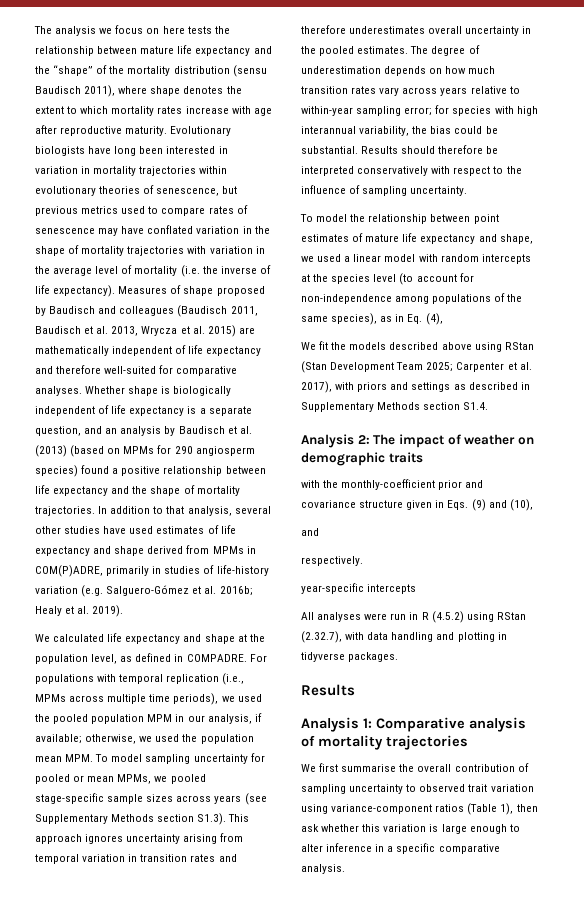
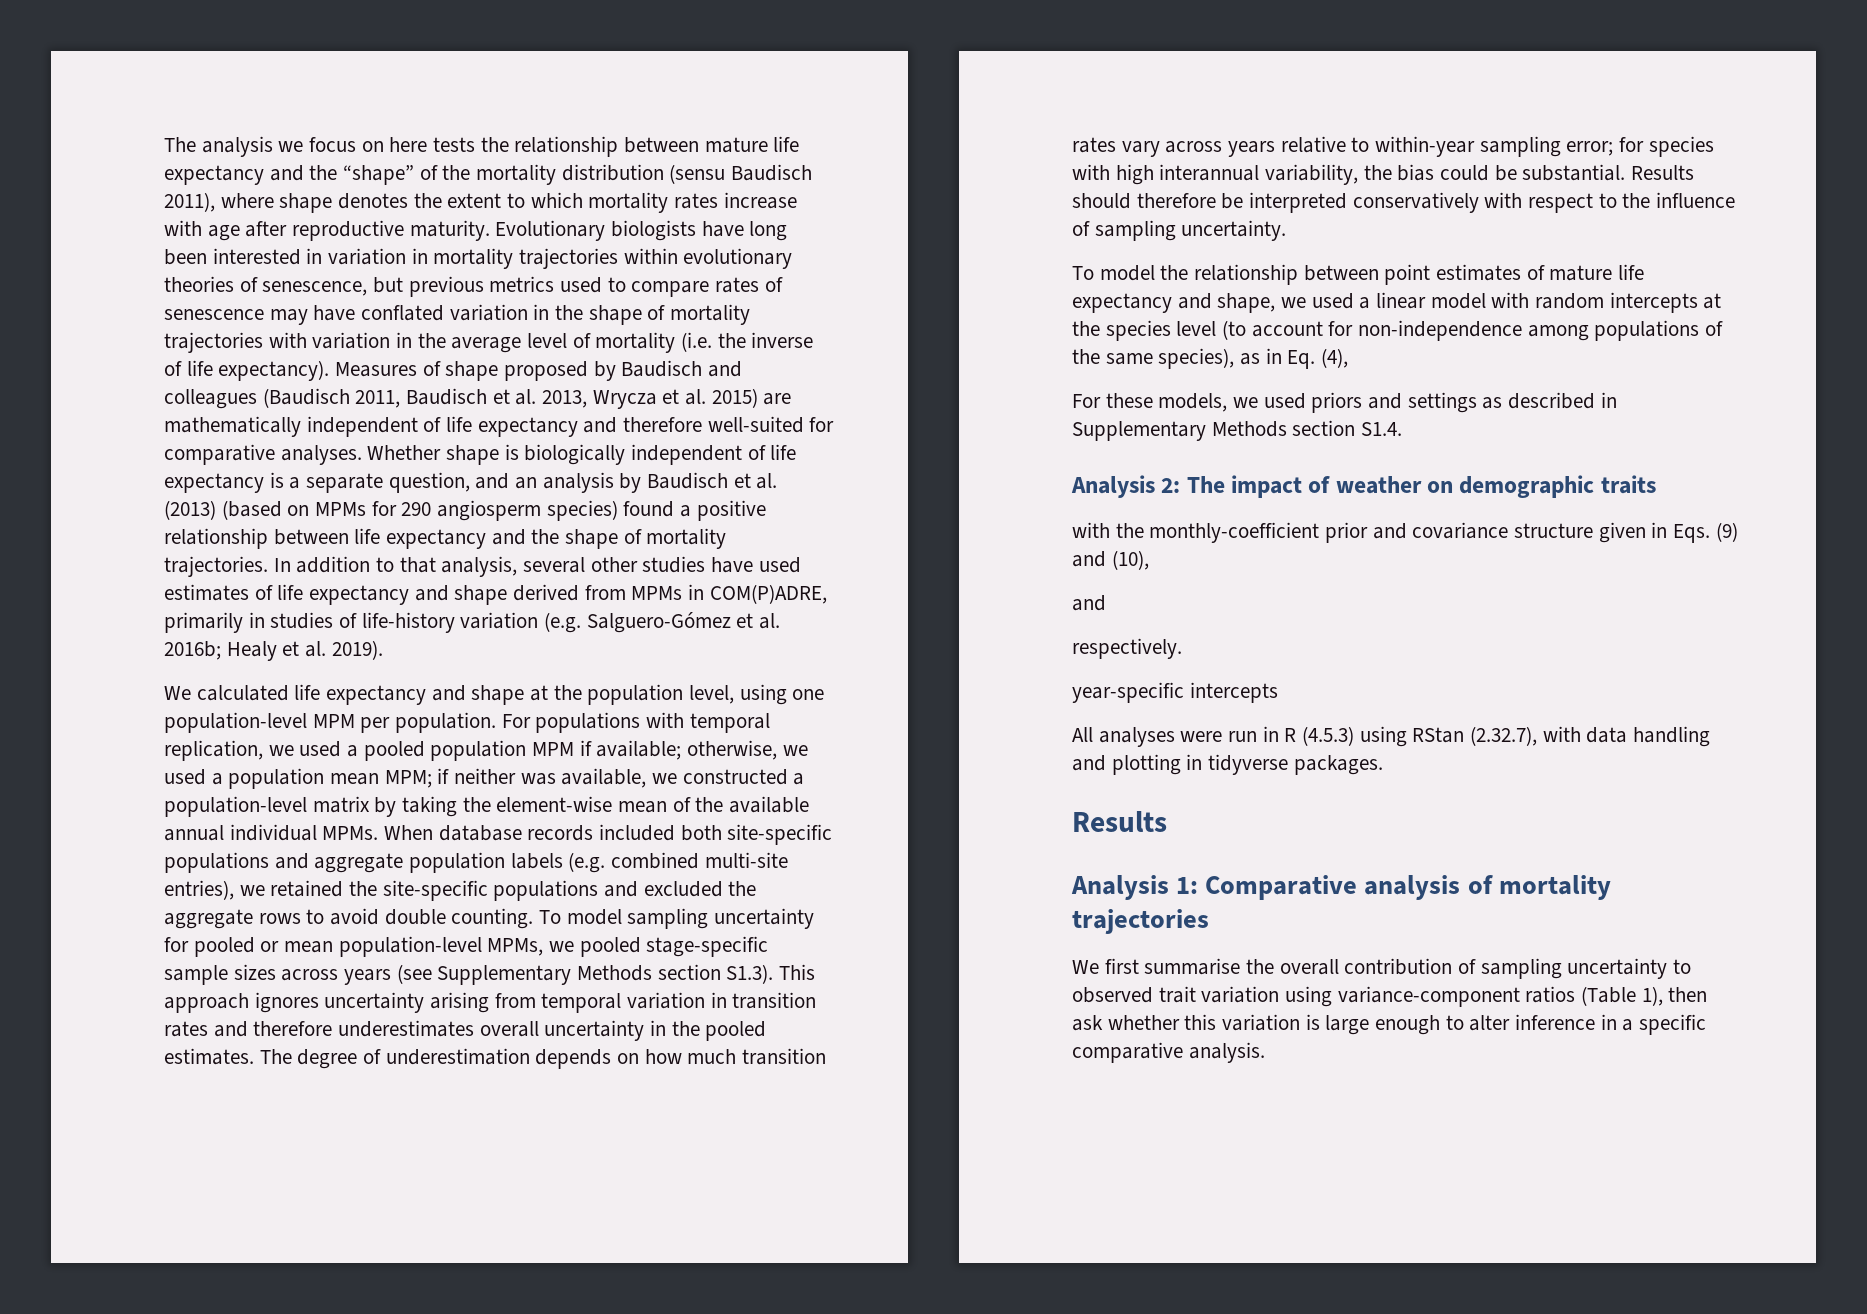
- We calculated life expectancy and shape at the population level, as defined in COMPADRE. For populations with temporal replication (i.e., MPMs across multiple time periods), we used the pooled population MPM in our analysis, if available;
+ We calculated life expectancy and shape at the population level, using one population-level MPM per population. For populations with temporal replication, we used a pooled population MPM if available;
- otherwise, we used the population mean MPM. To model sampling uncertainty for pooled or mean MPMs, we pooled stage-specific sample sizes across years (see Supplementary Methods section S1.3). This approach ignores uncertainty arising from temporal variation in transition rates and therefore underestimates overall uncertainty in the pooled estimates.
+ otherwise, we used a population mean MPM; if neither was available, we constructed a population-level matrix by taking the element-wise mean of the available annual individual MPMs. When database records included both site-specific populations and aggregate population labels (e.g. combined multi-site entries), we retained the site-specific populations and excluded the aggregate rows to avoid double counting. To model sampling uncertainty for pooled or mean population-level MPMs, we pooled stage-specific sample sizes across years (see Supplementary Methods section S1.3). This approach ignores uncertainty arising from temporal variation in transition rates and therefore underestimates overall uncertainty in the pooled estimates.
- We fit the models described above using RStan (Stan Development Team 2025; Carpenter et al. 2017), with priors and settings as described in Supplementary Methods section S1.4.
+ For these models, we used priors and settings as described in Supplementary Methods section S1.4.
- All analyses were run in R (4.5.2) using RStan (2.32.7), with data handling and plotting in tidyverse packages.
+ All analyses were run in R (4.5.3) using RStan (2.32.7), with data handling and plotting in tidyverse packages.

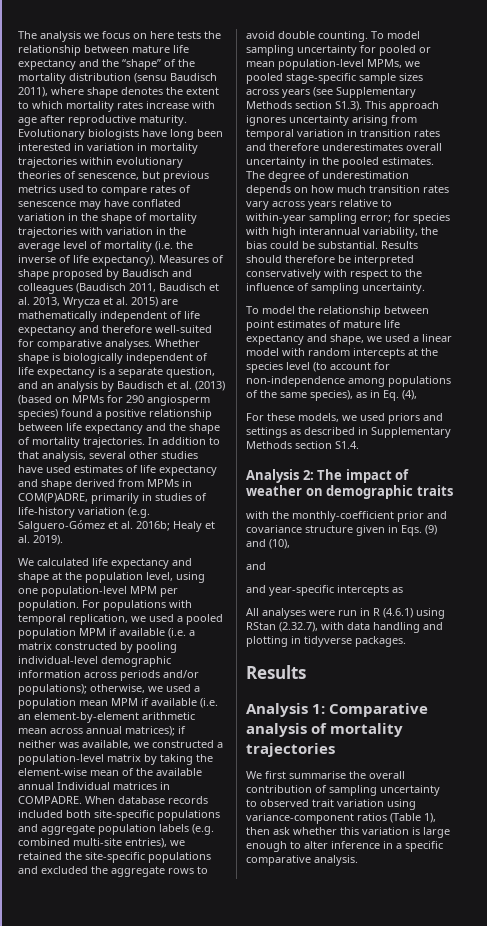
- For populations with temporal replication, we used a pooled population MPM if available; otherwise, we used a population mean MPM; if neither was available, we constructed a population-level matrix by taking the element-wise mean of the available annual individual MPMs.
+ For populations with temporal replication, we used a pooled population MPM if available (i.e. a matrix constructed by pooling individual-level demographic information across periods and/or populations); otherwise, we used a population mean MPM if available (i.e. an element-by-element arithmetic mean across annual matrices); if neither was available, we constructed a population-level matrix by taking the element-wise mean of the available annual Individual matrices in COMPADRE.
- respectively.
- year-specific intercepts
+ and year-specific intercepts as
- All analyses were run in R (4.5.3) using RStan (2.32.7), with data handling and plotting in tidyverse packages.
+ All analyses were run in R (4.6.1) using RStan (2.32.7), with data handling and plotting in tidyverse packages.

